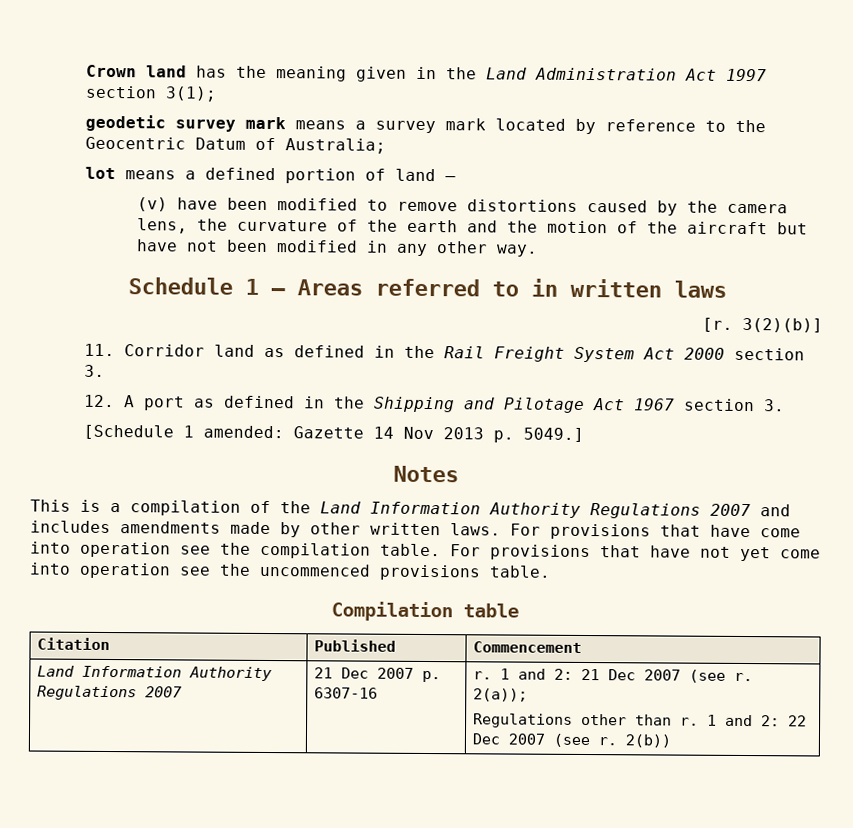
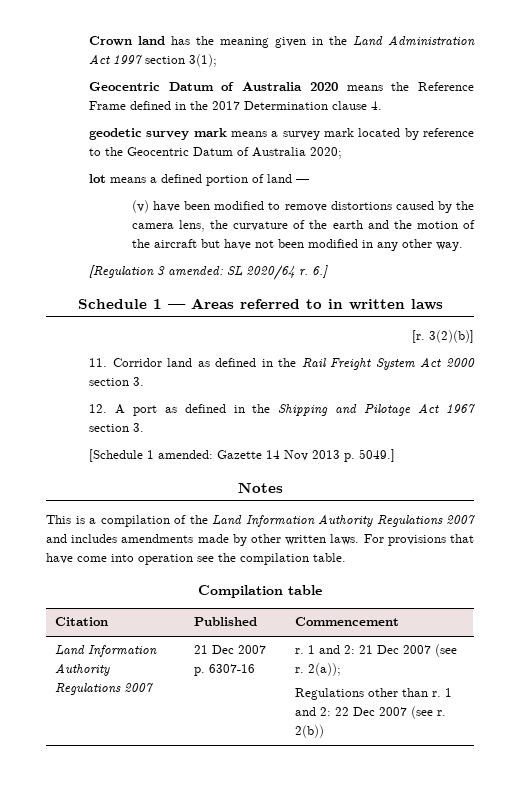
+ Geocentric Datum of Australia 2020 means the Reference Frame defined in the 2017 Determination clause 4.
- geodetic survey mark means a survey mark located by reference to the Geocentric Datum of Australia;
+ geodetic survey mark means a survey mark located by reference to the Geocentric Datum of Australia 2020;
+ [Regulation 3 amended: SL 2020/64 r. 6.]
- For provisions that have not yet come into operation see the uncommenced provisions table.

